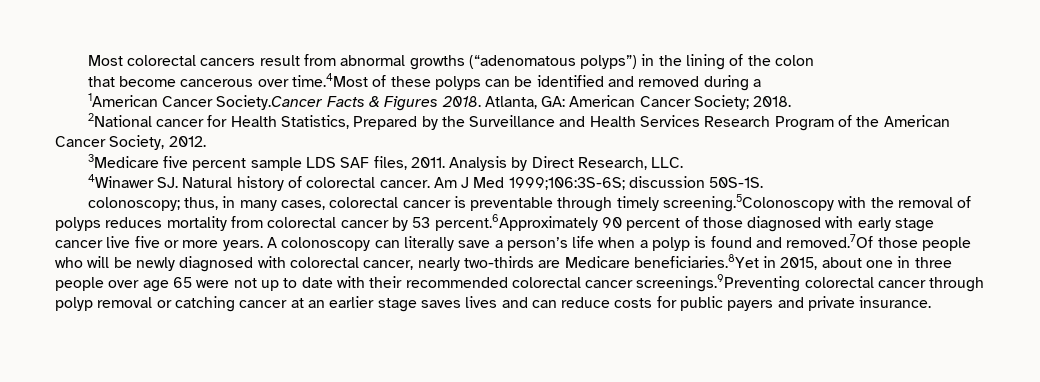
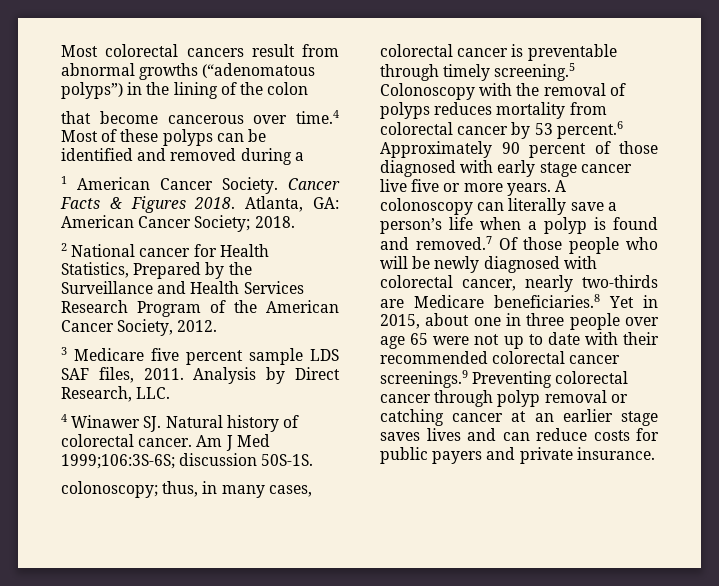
- that become cancerous over time.4Most of these polyps can be identified and removed during a
+ that become cancerous over time.4 Most of these polyps can be identified and removed during a
- 1American Cancer Society.Cancer Facts & Figures 2018.
+ 1 American Cancer Society. Cancer Facts & Figures 2018.
- 2National cancer for Health Statistics, Prepared by the Surveillance and Health Services Research Program of the American Cancer Society, 2012.
+ 2 National cancer for Health Statistics, Prepared by the Surveillance and Health Services Research Program of the American Cancer Society, 2012.
- 3Medicare five percent sample LDS SAF files, 2011.
+ 3 Medicare five percent sample LDS SAF files, 2011.
- 4Winawer SJ. Natural history of colorectal cancer.
+ 4 Winawer SJ. Natural history of colorectal cancer.
- colonoscopy; thus, in many cases, colorectal cancer is preventable through timely screening.5Colonoscopy with the removal of polyps reduces mortality from colorectal cancer by 53 percent.6Approximately 90 percent of those diagnosed with early stage cancer live five or more years.
+ colonoscopy; thus, in many cases, colorectal cancer is preventable through timely screening.5 Colonoscopy with the removal of polyps reduces mortality from colorectal cancer by 53 percent.6 Approximately 90 percent of those diagnosed with early stage cancer live five or more years.
- A colonoscopy can literally save a person’s life when a polyp is found and removed.7Of those people who will be newly diagnosed with colorectal cancer, nearly two-thirds are Medicare beneficiaries.8Yet in 2015, about one in three people over age 65 were not up to date with their recommended colorectal cancer screenings.9Preventing colorectal cancer through polyp removal or catching cancer at an earlier stage saves lives and can reduce costs for public payers and private insurance.
+ A colonoscopy can literally save a person’s life when a polyp is found and removed.7 Of those people who will be newly diagnosed with colorectal cancer, nearly two-thirds are Medicare beneficiaries.8 Yet in 2015, about one in three people over age 65 were not up to date with their recommended colorectal cancer screenings.9 Preventing colorectal cancer through polyp removal or catching cancer at an earlier stage saves lives and can reduce costs for public payers and private insurance.

